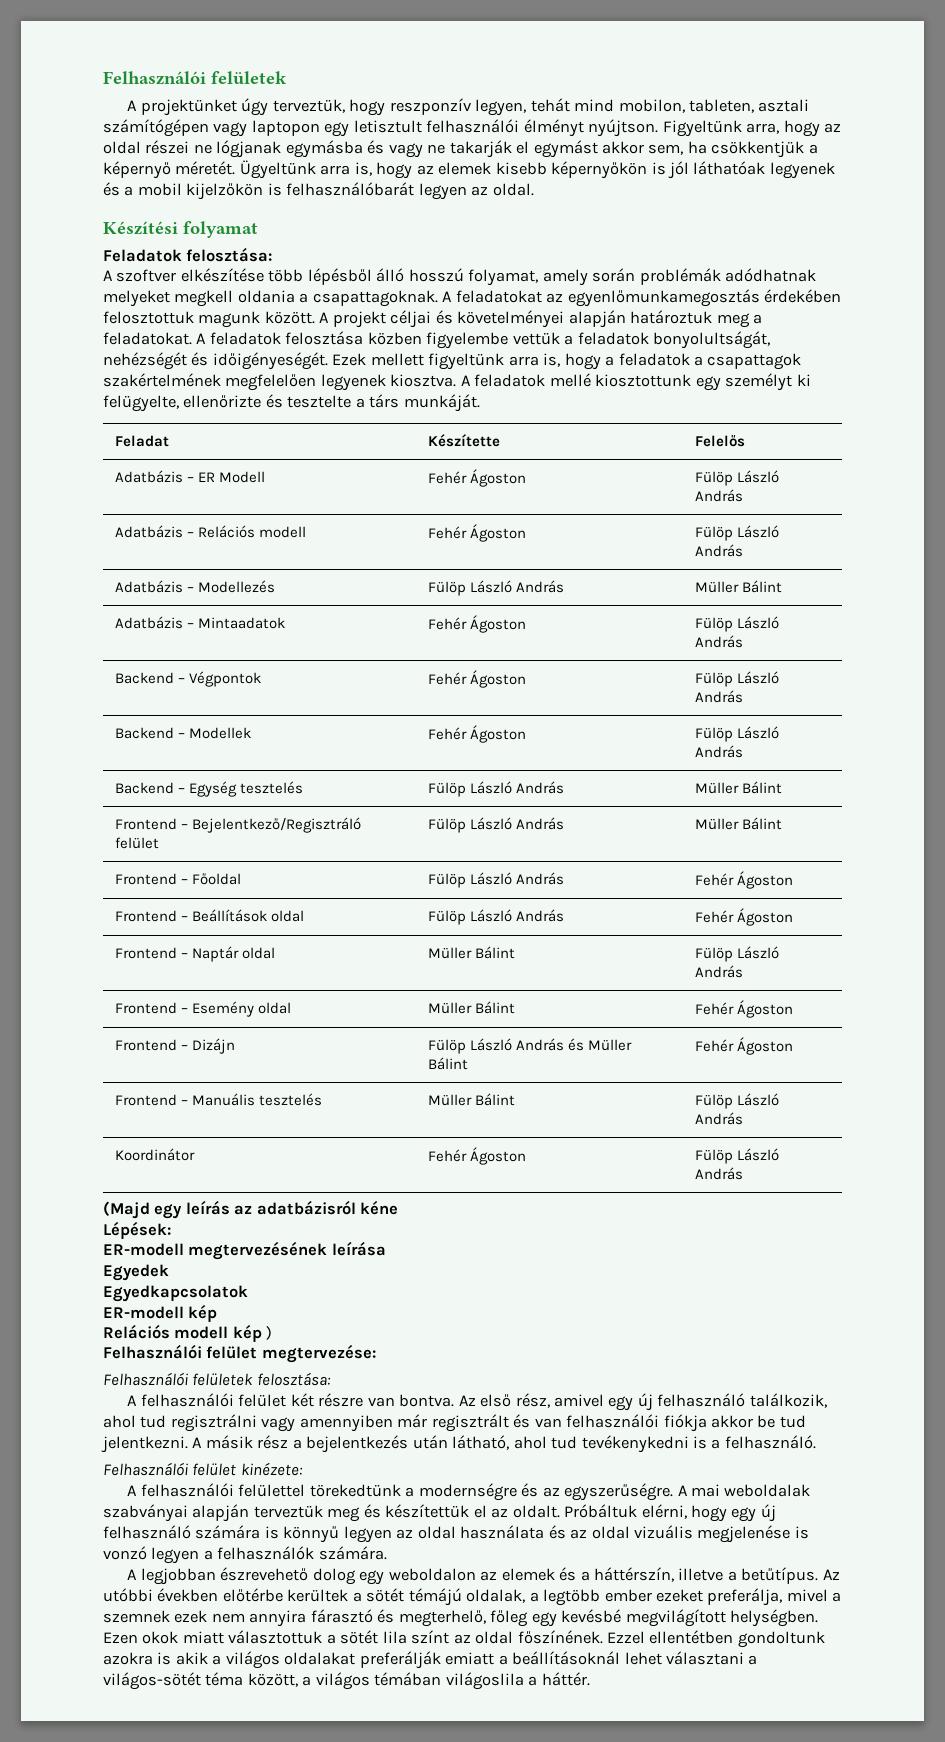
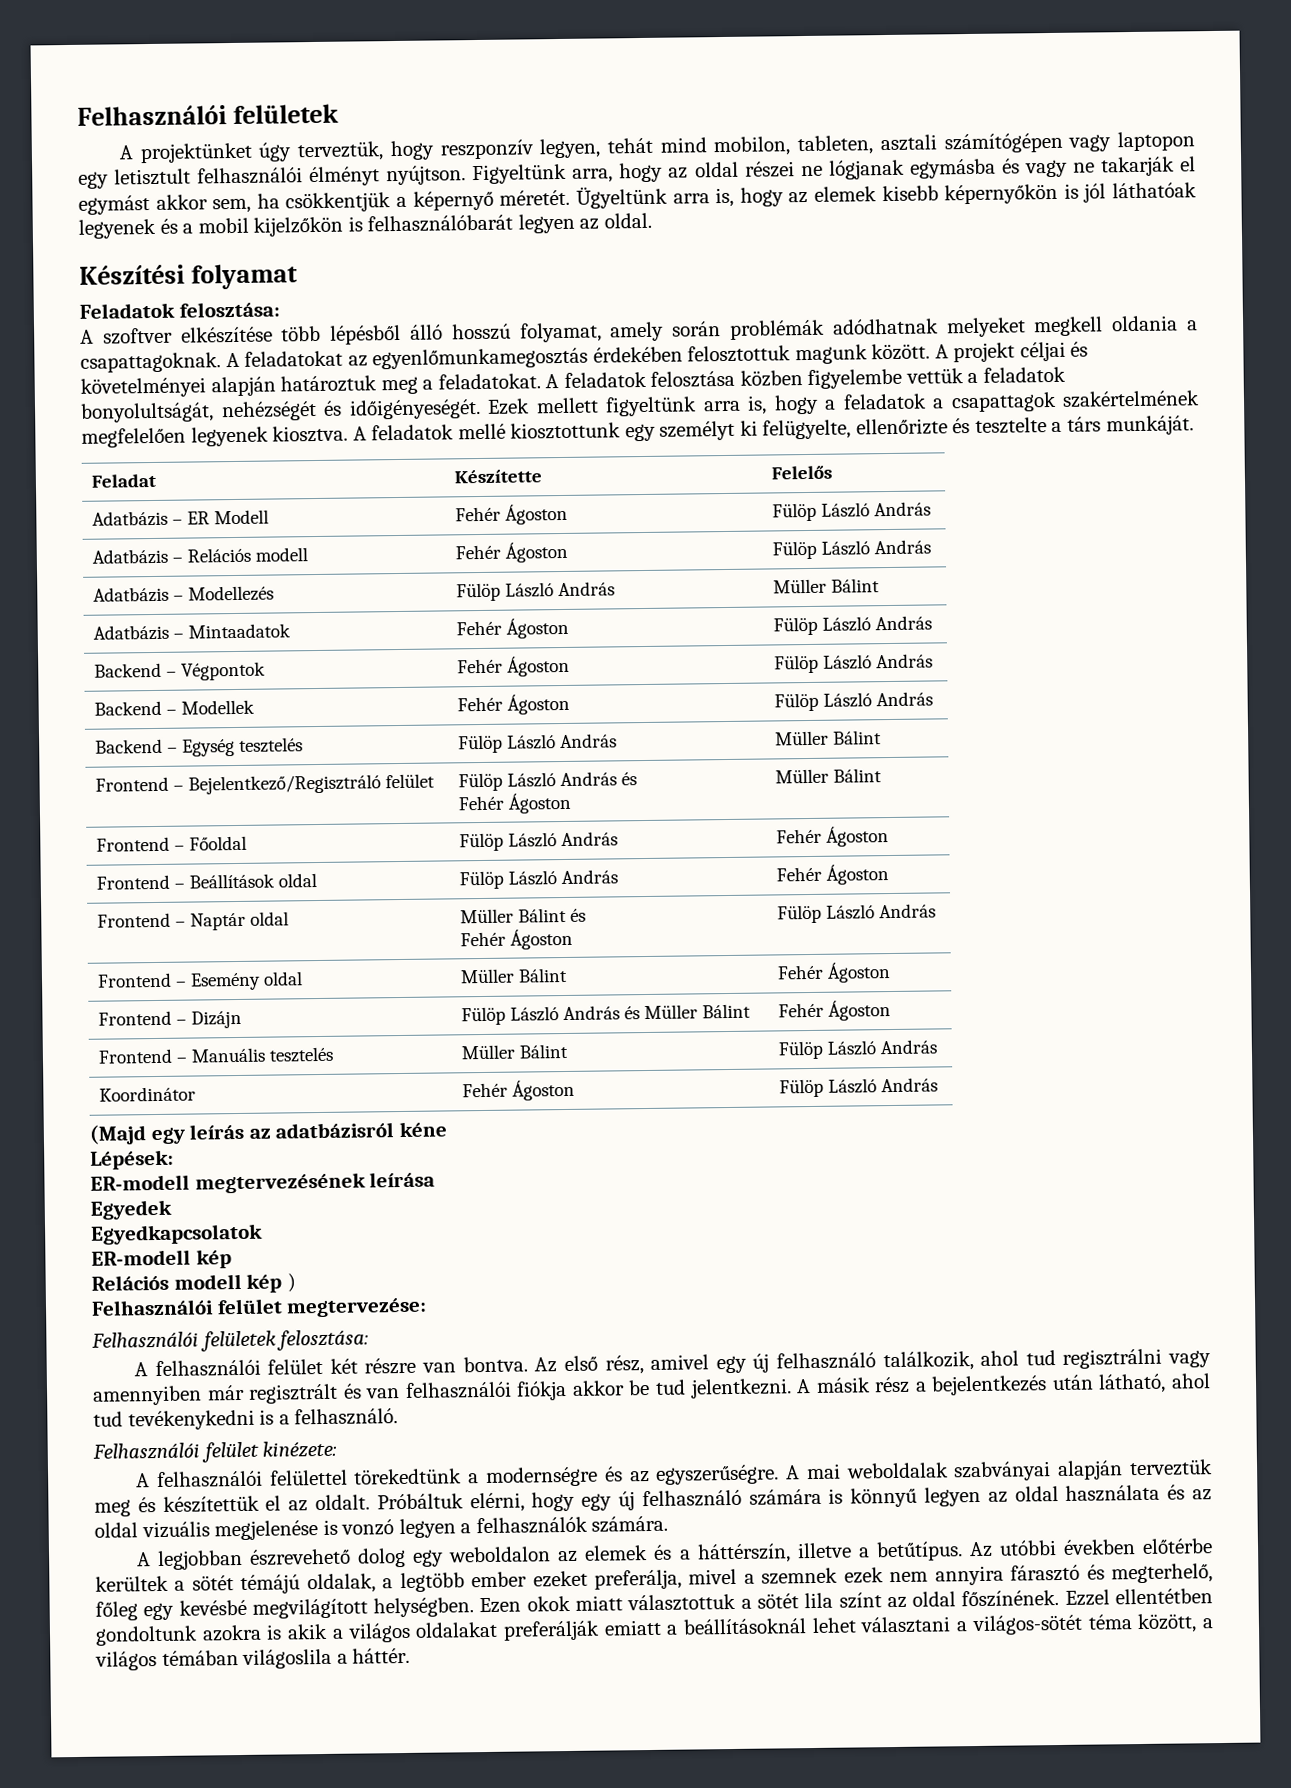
- Frontend – Bejelentkező/Regisztráló felület | Fülöp László András | Müller Bálint
+ Frontend – Bejelentkező/Regisztráló felület | Fülöp László András és
+ Fehér Ágoston | Müller Bálint
- Frontend – Naptár oldal | Müller Bálint | Fülöp László András
+ Frontend – Naptár oldal | Müller Bálint és
+ Fehér Ágoston | Fülöp László András

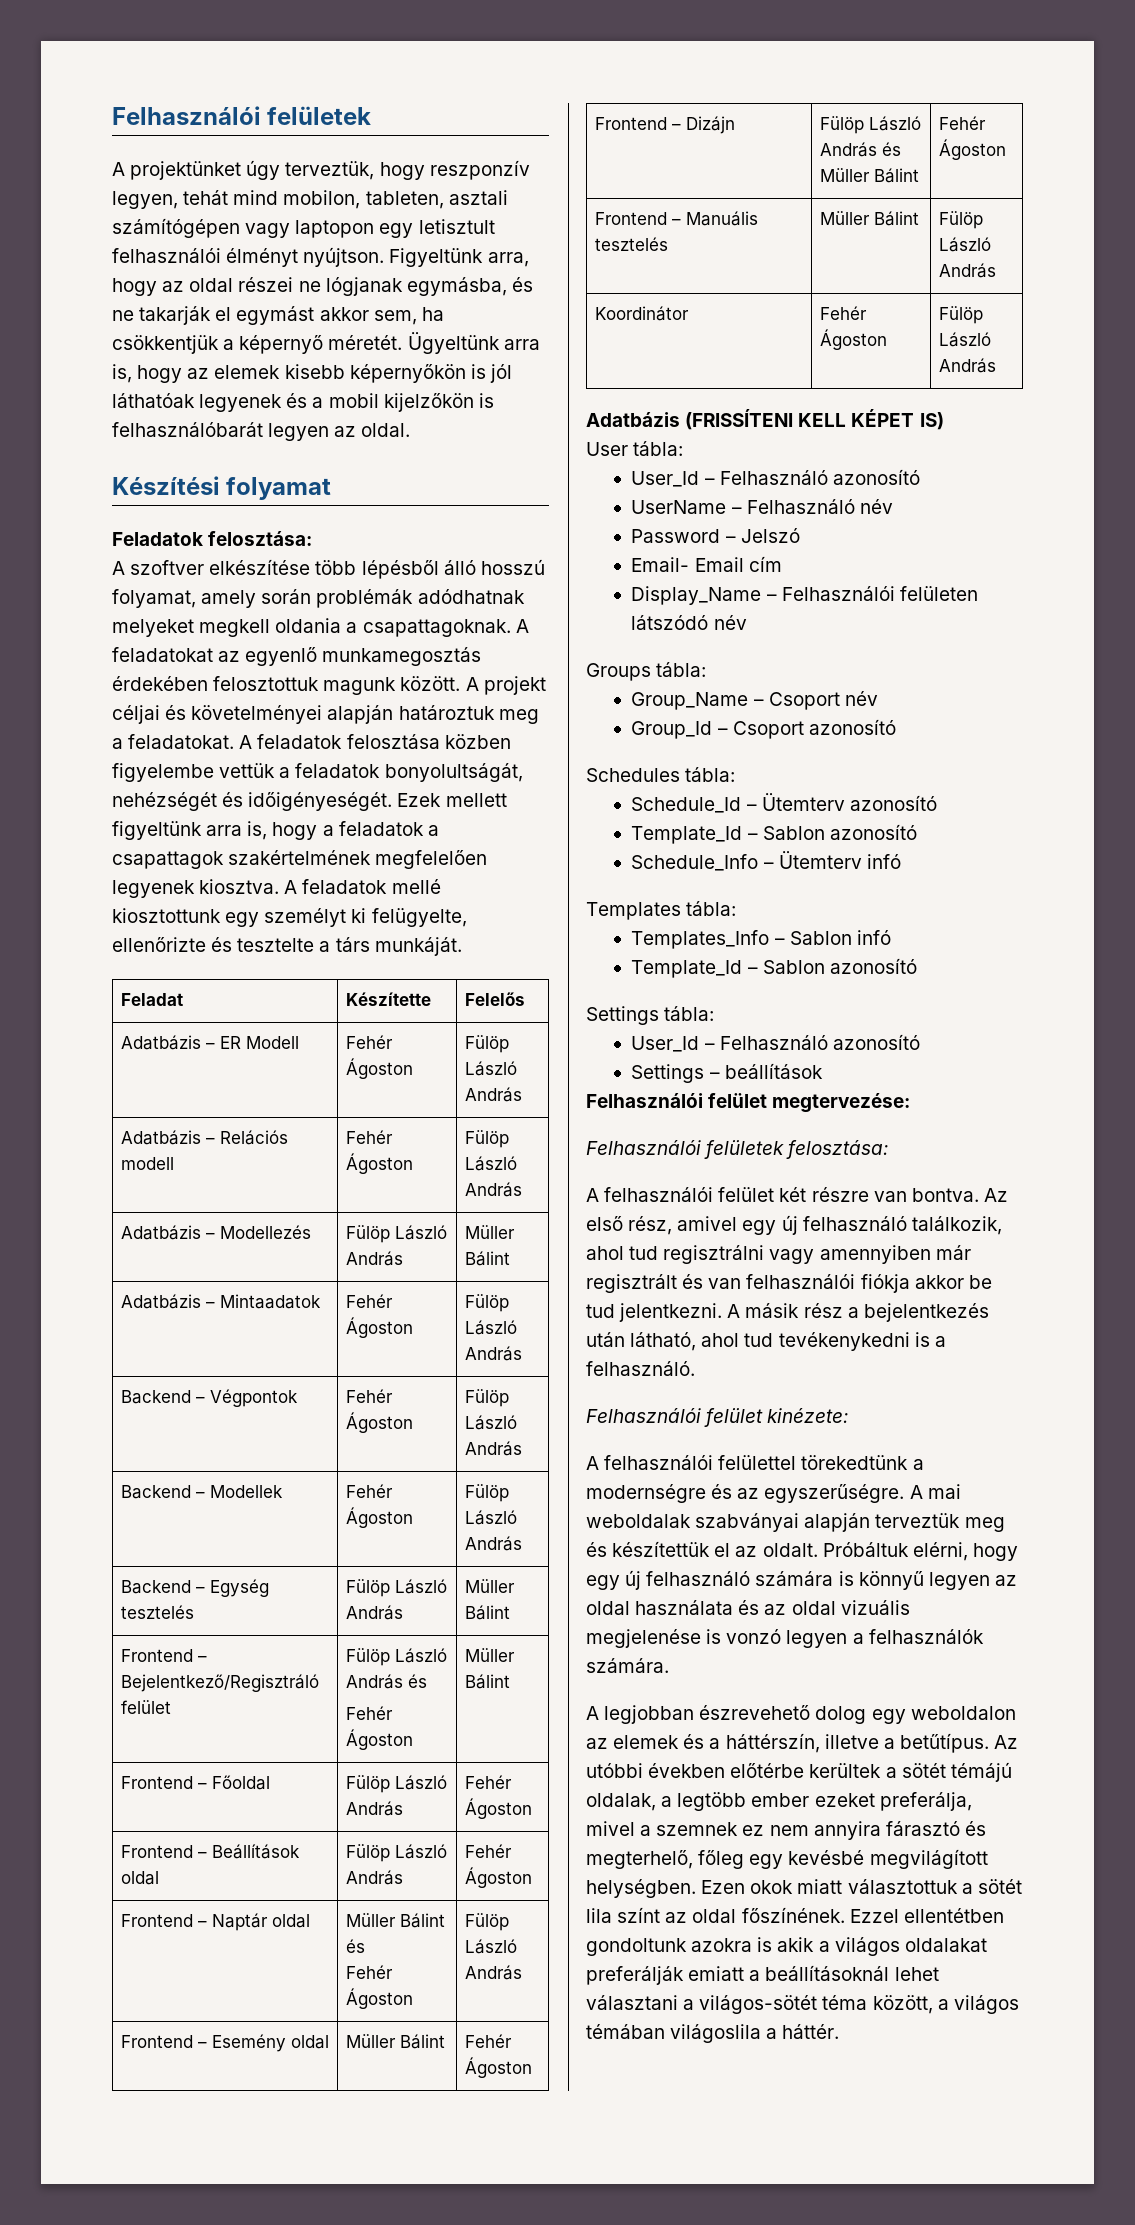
- Figyeltünk arra, hogy az oldal részei ne lógjanak egymásba és vagy ne takarják el egymást akkor sem, ha csökkentjük a képernyő méretét.
+ Figyeltünk arra, hogy az oldal részei ne lógjanak egymásba, és ne takarják el egymást akkor sem, ha csökkentjük a képernyő méretét.
- A feladatokat az egyenlőmunkamegosztás érdekében felosztottuk magunk között.
+ A feladatokat az egyenlő munkamegosztás érdekében felosztottuk magunk között.
- (Majd egy leírás az adatbázisról kéne
- Lépések:
- ER-modell megtervezésének leírása
- Egyedek
- Egyedkapcsolatok
- ER-modell kép
- Relációs modell kép )
+ Adatbázis (FRISSÍTENI KELL KÉPET IS)
+ User tábla:
+ User_Id – Felhasználó azonosító
+ UserName – Felhasználó név
+ Password – Jelszó
+ Email- Email cím
+ Display_Name – Felhasználói felületen látszódó név
+ Groups tábla:
+ Group_Name – Csoport név
+ Group_Id – Csoport azonosító
+ Schedules tábla:
+ Schedule_Id – Ütemterv azonosító
+ Template_Id – Sablon azonosító
+ Schedule_Info – Ütemterv infó
+ Templates tábla:
+ Templates_Info – Sablon infó
+ Template_Id – Sablon azonosító
+ Settings tábla:
+ User_Id – Felhasználó azonosító
+ Settings – beállítások
- Az utóbbi években előtérbe kerültek a sötét témájú oldalak, a legtöbb ember ezeket preferálja, mivel a szemnek ezek nem annyira fárasztó és megterhelő, főleg egy kevésbé megvilágított helységben.
+ Az utóbbi években előtérbe kerültek a sötét témájú oldalak, a legtöbb ember ezeket preferálja, mivel a szemnek ez nem annyira fárasztó és megterhelő, főleg egy kevésbé megvilágított helységben.

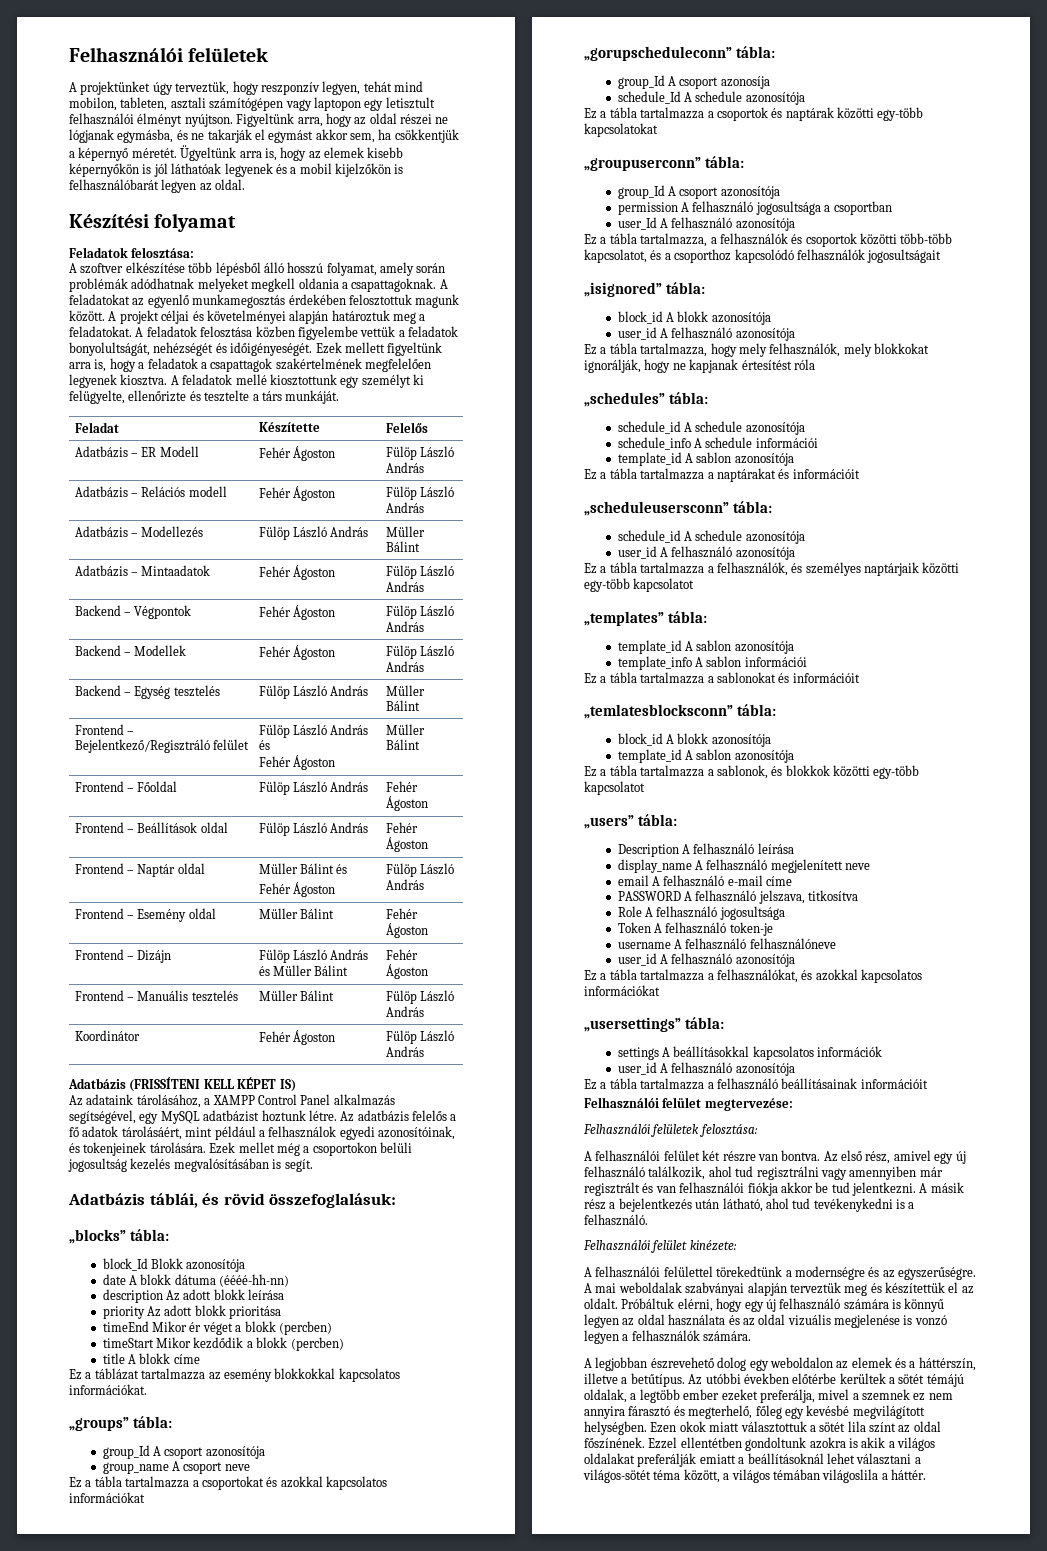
- User tábla:
- User_Id – Felhasználó azonosító
- UserName – Felhasználó név
- Password – Jelszó
- Email- Email cím
- Display_Name – Felhasználói felületen látszódó név
- Groups tábla:
- Group_Name – Csoport név
- Group_Id – Csoport azonosító
- Schedules tábla:
- Schedule_Id – Ütemterv azonosító
- Template_Id – Sablon azonosító
- Schedule_Info – Ütemterv infó
- Templates tábla:
- Templates_Info – Sablon infó
- Template_Id – Sablon azonosító
- Settings tábla:
- User_Id – Felhasználó azonosító
- Settings – beállítások
+ Az adataink tárolásához, a XAMPP Control Panel alkalmazás segítségével, egy MySQL adatbázist hoztunk létre. Az adatbázis felelős a fő adatok tárolásáért, mint például a felhasználok egyedi azonosítóinak, és tokenjeinek tárolására. Ezek mellet még a csoportokon belüli jogosultság kezelés megvalósításában is segít.
+ Adatbázis táblái, és rövid összefoglalásuk:
+ „blocks” tábla:
+ block_Id Blokk azonosítója
+ date A blokk dátuma (éééé-hh-nn)
+ description Az adott blokk leírása
+ priority Az adott blokk prioritása
+ timeEnd Mikor ér véget a blokk (percben)
+ timeStart Mikor kezdődik a blokk (percben)
+ title A blokk címe
+ Ez a táblázat tartalmazza az esemény blokkokkal kapcsolatos információkat.
+ „groups” tábla:
+ group_Id A csoport azonosítója
+ group_name A csoport neve
+ Ez a tábla tartalmazza a csoportokat és azokkal kapcsolatos információkat
+ „gorupscheduleconn” tábla:
+ group_Id A csoport azonosíja
+ schedule_Id A schedule azonosítója
+ Ez a tábla tartalmazza a csoportok és naptárak közötti egy-több kapcsolatokat
+ „groupuserconn” tábla:
+ group_Id A csoport azonosítója
+ permission A felhasználó jogosultsága a csoportban
+ user_Id A felhasználó azonosítója
+ Ez a tábla tartalmazza, a felhasználók és csoportok közötti több-több kapcsolatot, és a csoporthoz kapcsolódó felhasználók jogosultságait
+ „isignored” tábla:
+ block_id A blokk azonosítója
+ user_id A felhasználó azonosítója
+ Ez a tábla tartalmazza, hogy mely felhasználók, mely blokkokat ignorálják, hogy ne kapjanak értesítést róla
+ „schedules” tábla:
+ schedule_id A schedule azonosítója
+ schedule_info A schedule információi
+ template_id A sablon azonosítója
+ Ez a tábla tartalmazza a naptárakat és információit
+ „scheduleusersconn” tábla:
+ schedule_id A schedule azonosítója
+ user_id A felhasználó azonosítója
+ Ez a tábla tartalmazza a felhasználók, és személyes naptárjaik közötti egy-több kapcsolatot
+ „templates” tábla:
+ template_id A sablon azonosítója
+ template_info A sablon információi
+ Ez a tábla tartalmazza a sablonokat és információit
+ „temlatesblocksconn” tábla:
+ block_id A blokk azonosítója
+ template_id A sablon azonosítója
+ Ez a tábla tartalmazza a sablonok, és blokkok közötti egy-több kapcsolatot
+ „users” tábla:
+ Description A felhasználó leírása
+ display_name A felhasználó megjelenített neve
+ email A felhasználó e-mail címe
+ PASSWORD A felhasználó jelszava, titkosítva
+ Role A felhasználó jogosultsága
+ Token A felhasználó token-je
+ username A felhasználó felhasználóneve
+ user_id A felhasználó azonosítója
+ Ez a tábla tartalmazza a felhasználókat, és azokkal kapcsolatos információkat
+ „usersettings” tábla:
+ settings A beállításokkal kapcsolatos információk
+ user_id A felhasználó azonosítója
+ Ez a tábla tartalmazza a felhasználó beállításainak információit

